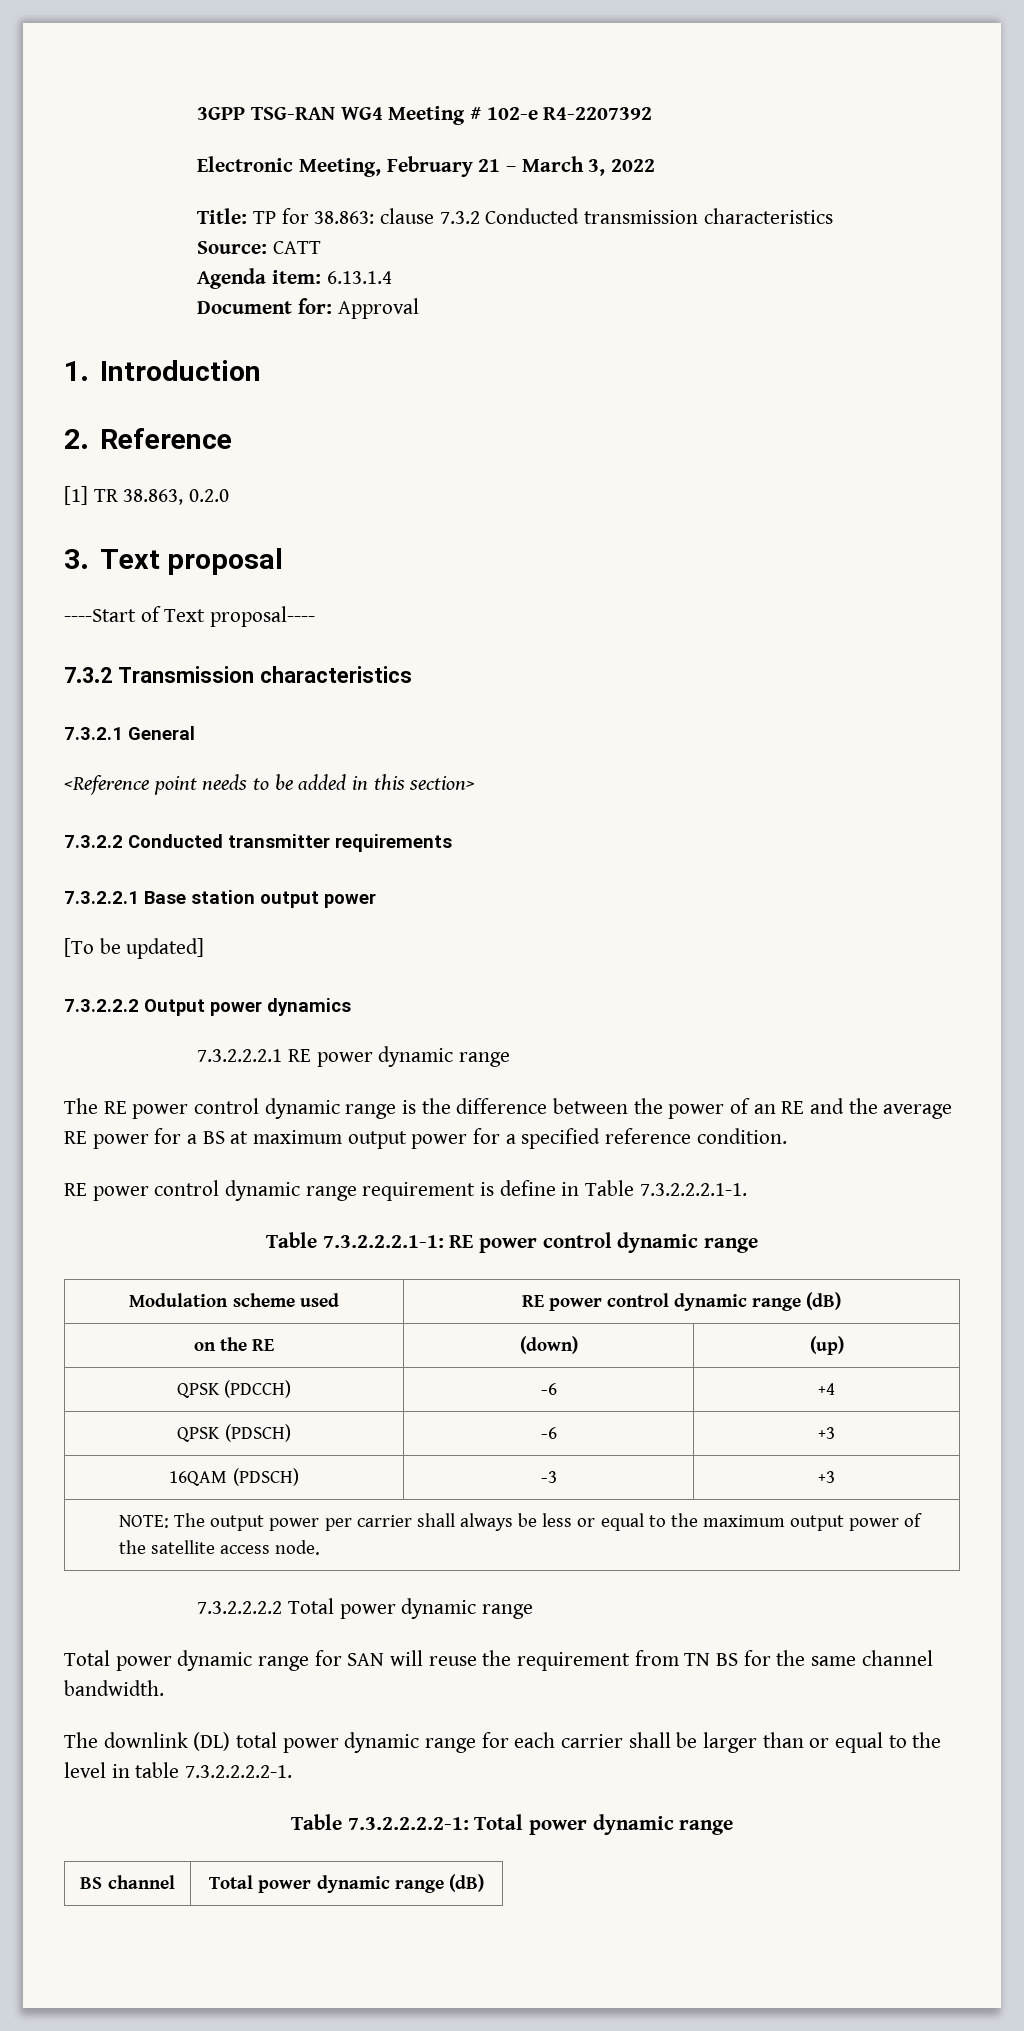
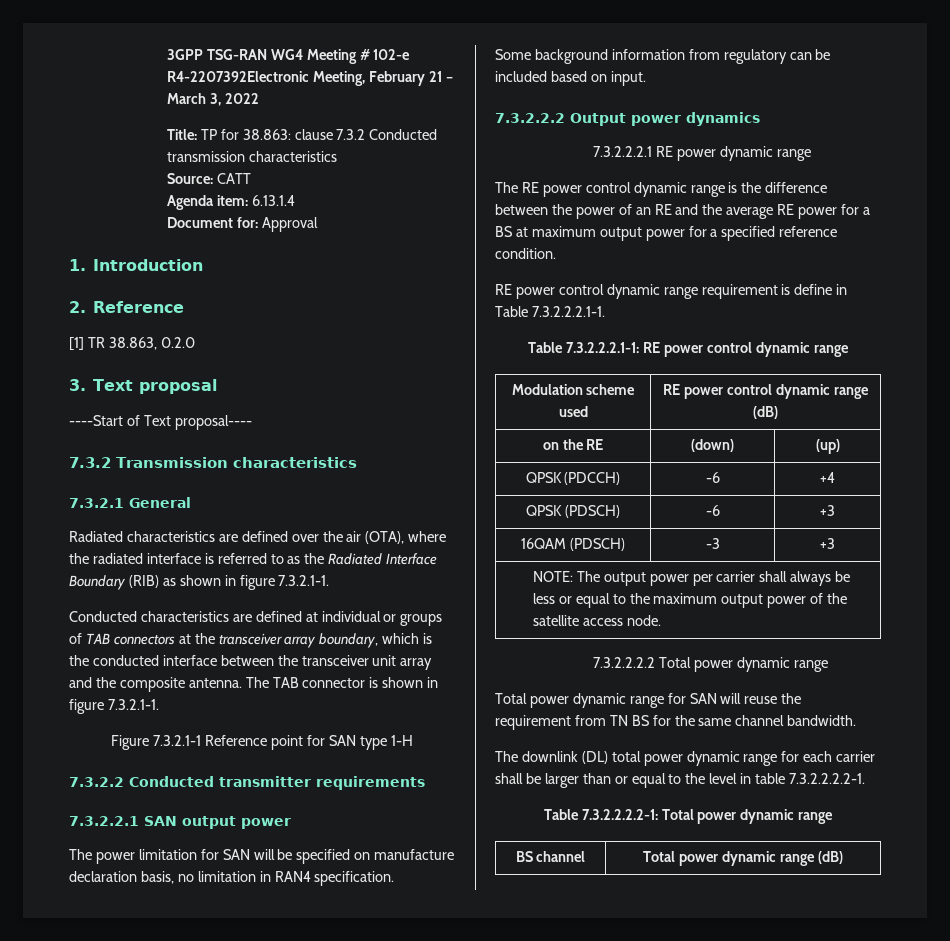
- 3GPP TSG-RAN WG4 Meeting # 102-e R4-2207392
- Electronic Meeting, February 21 – March 3, 2022
+ 3GPP TSG-RAN WG4 Meeting # 102-e R4-2207392Electronic Meeting, February 21 – March 3, 2022
- <Reference point needs to be added in this section>
+ Radiated characteristics are defined over the air (OTA), where the radiated interface is referred to as the Radiated Interface Boundary (RIB) as shown in figure 7.3.2.1-1.
+ Conducted characteristics are defined at individual or groups of TAB connectors at the transceiver array boundary, which is the conducted interface between the transceiver unit array and the composite antenna. The TAB connector is shown in figure 7.3.2.1-1.
+ Figure 7.3.2.1-1 Reference point for SAN type 1-H
- 7.3.2.2.1 Base station output power
+ 7.3.2.2.1 SAN output power
- [To be updated]
+ The power limitation for SAN will be specified on manufacture declaration basis, no limitation in RAN4 specification.
+ Some background information from regulatory can be included based on input.

